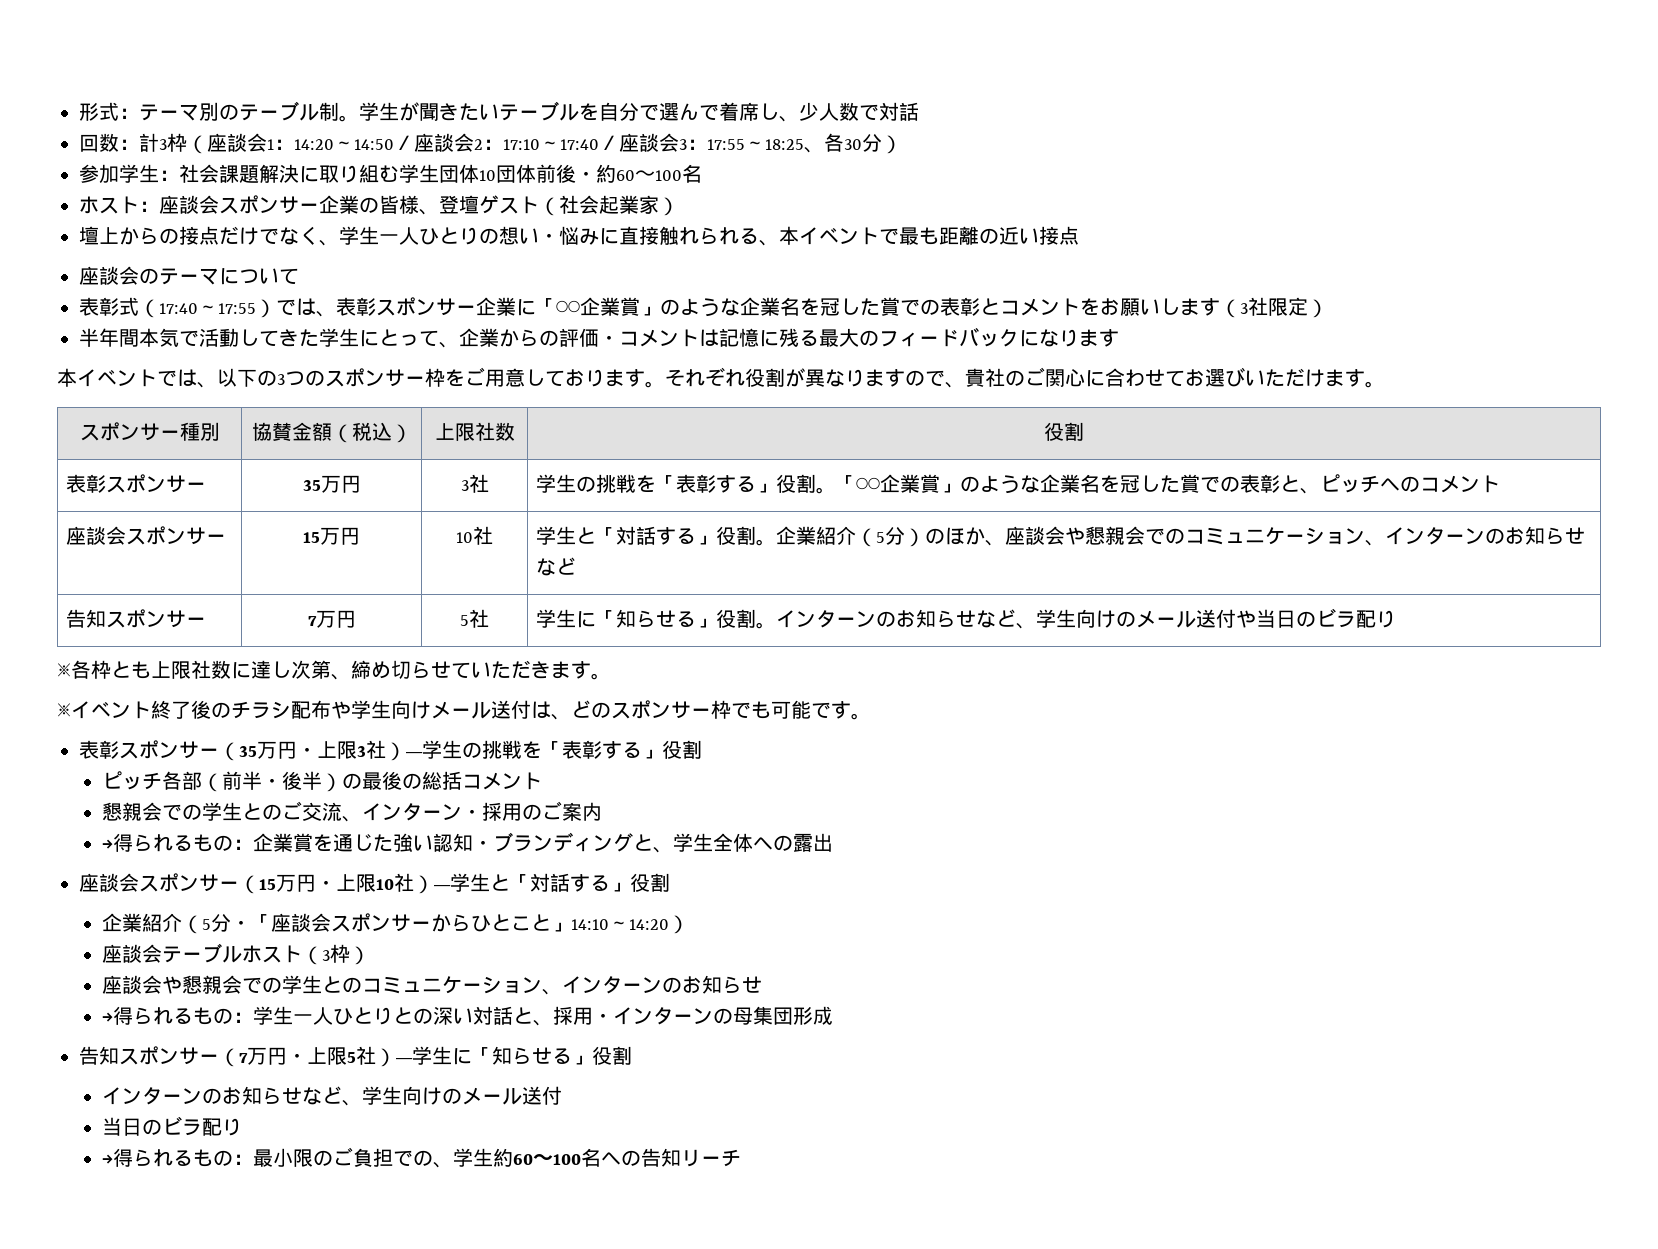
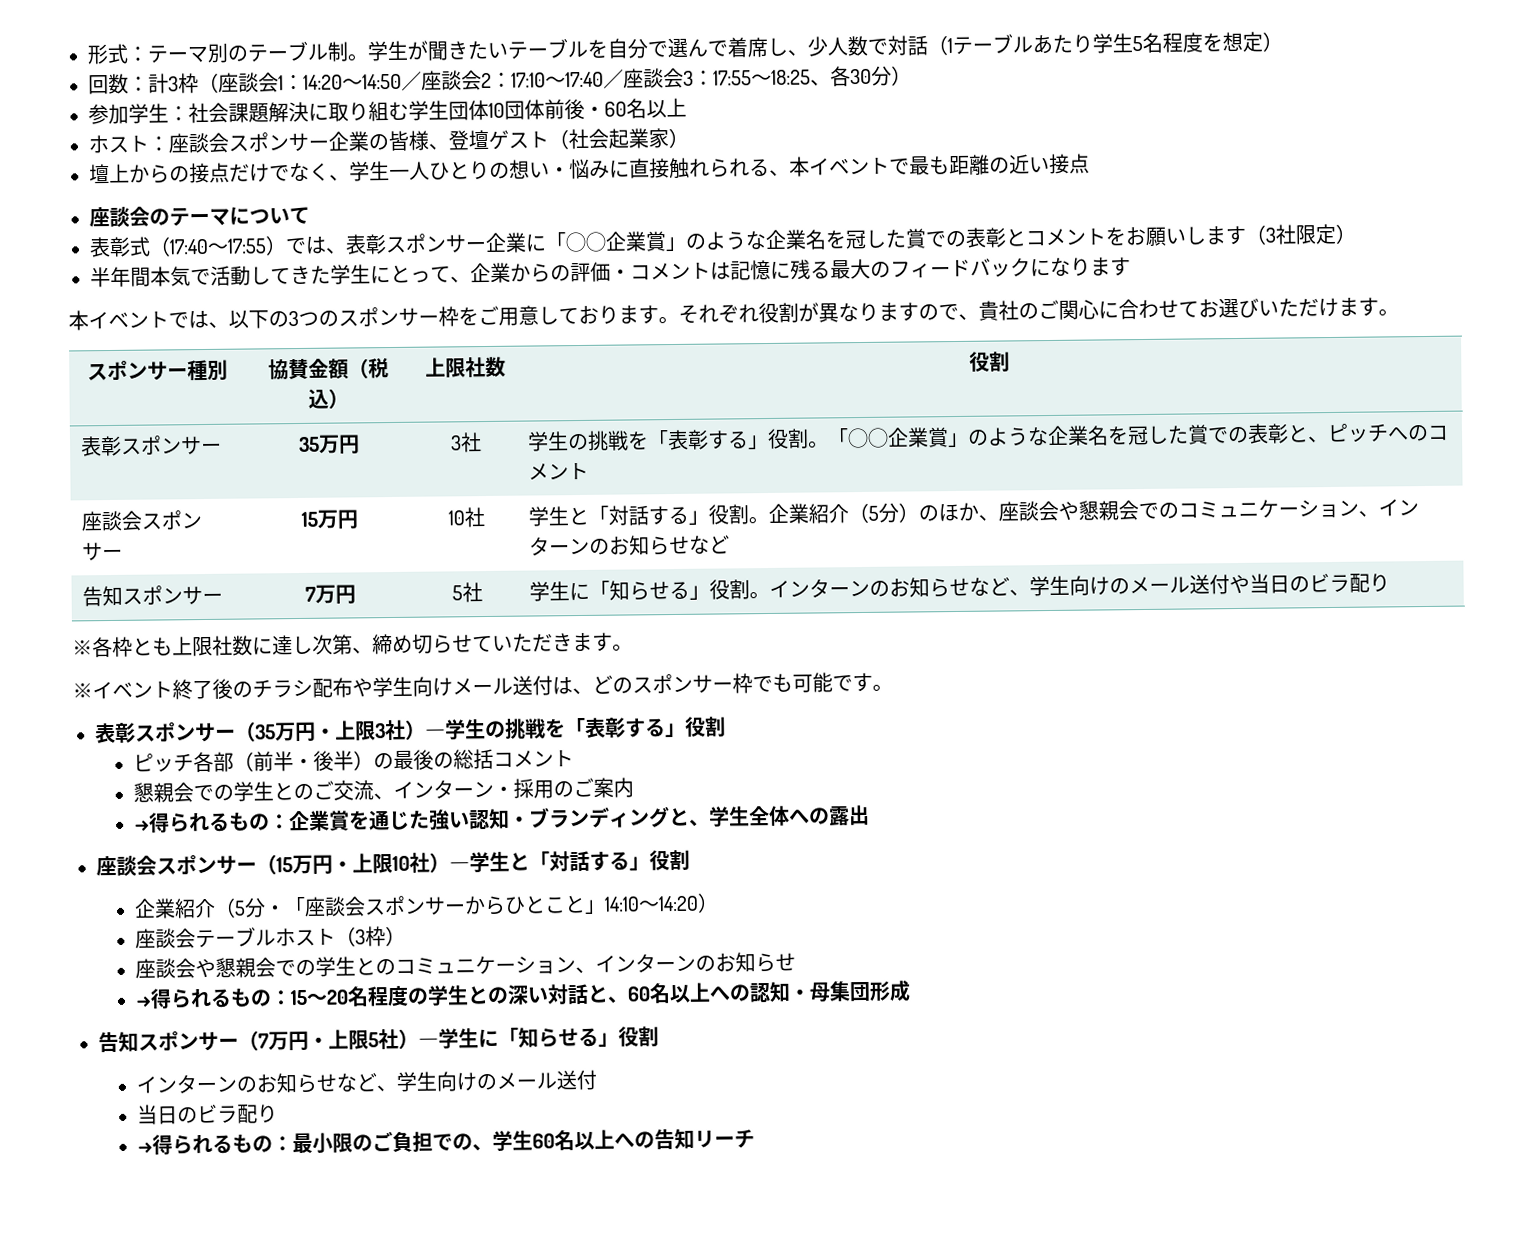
- 学生が聞きたいテーブルを自分で選んで着席し、少人数で対話
+ 学生が聞きたいテーブルを自分で選んで着席し、少人数で対話（1テーブルあたり学生5名程度を想定）
- 参加学生：社会課題解決に取り組む学生団体10団体前後・約60〜100名
+ 参加学生：社会課題解決に取り組む学生団体10団体前後・60名以上
- →得られるもの：学生一人ひとりとの深い対話と、採用・インターンの母集団形成
+ →得られるもの：15〜20名程度の学生との深い対話と、60名以上への認知・母集団形成
- →得られるもの：最小限のご負担での、学生約60〜100名への告知リーチ
+ →得られるもの：最小限のご負担での、学生60名以上への告知リーチ

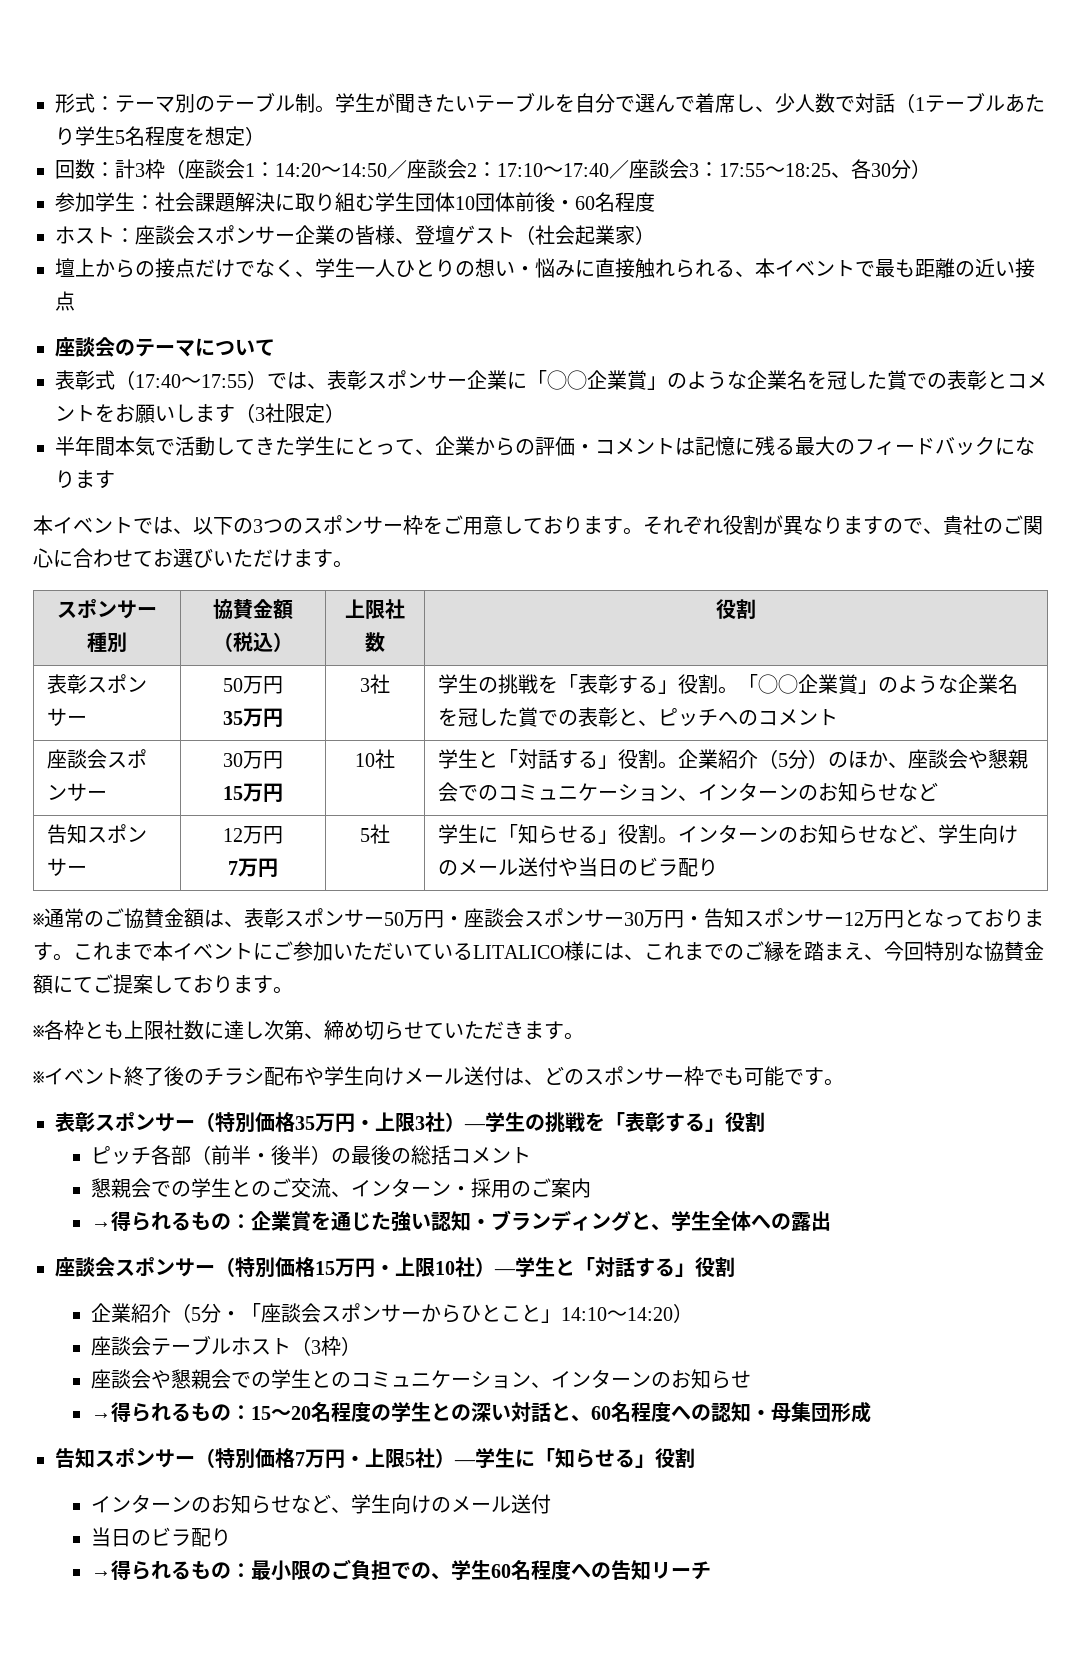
- 参加学生：社会課題解決に取り組む学生団体10団体前後・60名以上
+ 参加学生：社会課題解決に取り組む学生団体10団体前後・60名程度
- 表彰スポンサー | 35万円 | 3社 | 学生の挑戦を「表彰する」役割。「◯◯企業賞」のような企業名を冠した賞での表彰と、ピッチへのコメント
+ 表彰スポンサー | 50万円
+ 35万円 | 3社 | 学生の挑戦を「表彰する」役割。「◯◯企業賞」のような企業名を冠した賞での表彰と、ピッチへのコメント
- 座談会スポンサー | 15万円 | 10社 | 学生と「対話する」役割。企業紹介（5分）のほか、座談会や懇親会でのコミュニケーション、インターンのお知らせなど
+ 座談会スポンサー | 30万円
+ 15万円 | 10社 | 学生と「対話する」役割。企業紹介（5分）のほか、座談会や懇親会でのコミュニケーション、インターンのお知らせなど
- 告知スポンサー | 7万円 | 5社 | 学生に「知らせる」役割。インターンのお知らせなど、学生向けのメール送付や当日のビラ配り
+ 告知スポンサー | 12万円
+ 7万円 | 5社 | 学生に「知らせる」役割。インターンのお知らせなど、学生向けのメール送付や当日のビラ配り
+ ※通常のご協賛金額は、表彰スポンサー50万円・座談会スポンサー30万円・告知スポンサー12万円となっております。これまで本イベントにご参加いただいているLITALICO様には、これまでのご縁を踏まえ、今回特別な協賛金額にてご提案しております。
- 表彰スポンサー（35万円・上限3社）―学生の挑戦を「表彰する」役割
+ 表彰スポンサー（特別価格35万円・上限3社）―学生の挑戦を「表彰する」役割
- 座談会スポンサー（15万円・上限10社）―学生と「対話する」役割
+ 座談会スポンサー（特別価格15万円・上限10社）―学生と「対話する」役割
- →得られるもの：15〜20名程度の学生との深い対話と、60名以上への認知・母集団形成
+ →得られるもの：15〜20名程度の学生との深い対話と、60名程度への認知・母集団形成
- 告知スポンサー（7万円・上限5社）―学生に「知らせる」役割
+ 告知スポンサー（特別価格7万円・上限5社）―学生に「知らせる」役割
- →得られるもの：最小限のご負担での、学生60名以上への告知リーチ
+ →得られるもの：最小限のご負担での、学生60名程度への告知リーチ

